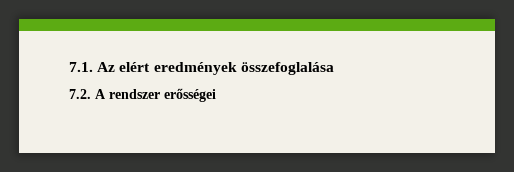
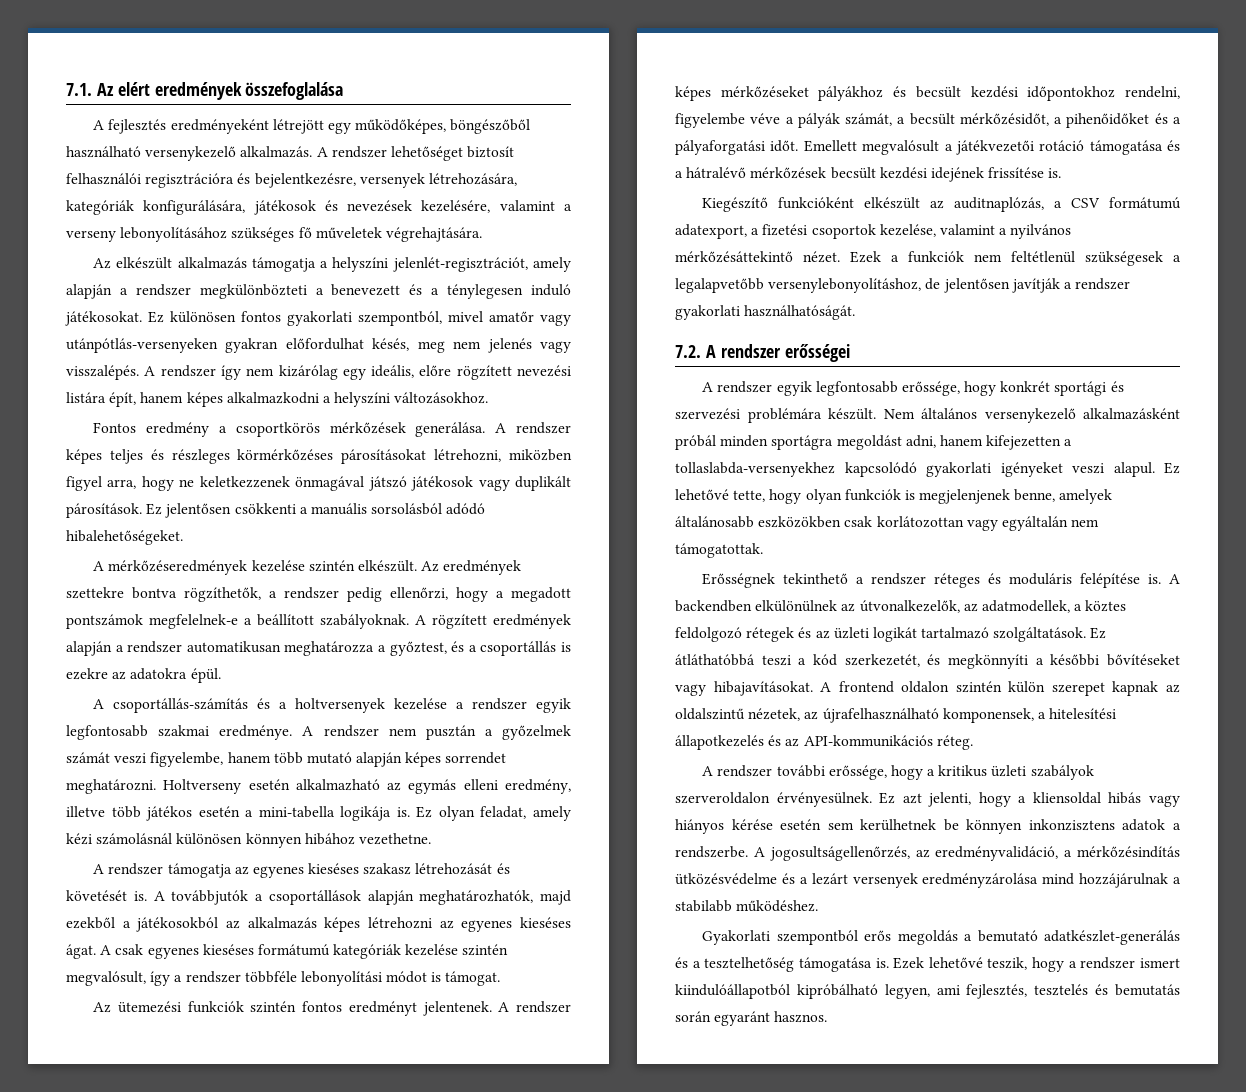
+ A fejlesztés eredményeként létrejött egy működőképes, böngészőből használható versenykezelő alkalmazás. A rendszer lehetőséget biztosít felhasználói regisztrációra és bejelentkezésre, versenyek létrehozására, kategóriák konfigurálására, játékosok és nevezések kezelésére, valamint a verseny lebonyolításához szükséges fő műveletek végrehajtására.
+ Az elkészült alkalmazás támogatja a helyszíni jelenlét-regisztrációt, amely alapján a rendszer megkülönbözteti a benevezett és a ténylegesen induló játékosokat. Ez különösen fontos gyakorlati szempontból, mivel amatőr vagy utánpótlás-versenyeken gyakran előfordulhat késés, meg nem jelenés vagy visszalépés. A rendszer így nem kizárólag egy ideális, előre rögzített nevezési listára épít, hanem képes alkalmazkodni a helyszíni változásokhoz.
+ Fontos eredmény a csoportkörös mérkőzések generálása. A rendszer képes teljes és részleges körmérkőzéses párosításokat létrehozni, miközben figyel arra, hogy ne keletkezzenek önmagával játszó játékosok vagy duplikált párosítások. Ez jelentősen csökkenti a manuális sorsolásból adódó hibalehetőségeket.
+ A mérkőzéseredmények kezelése szintén elkészült. Az eredmények szettekre bontva rögzíthetők, a rendszer pedig ellenőrzi, hogy a megadott pontszámok megfelelnek-e a beállított szabályoknak. A rögzített eredmények alapján a rendszer automatikusan meghatározza a győztest, és a csoportállás is ezekre az adatokra épül.
+ A csoportállás-számítás és a holtversenyek kezelése a rendszer egyik legfontosabb szakmai eredménye. A rendszer nem pusztán a győzelmek számát veszi figyelembe, hanem több mutató alapján képes sorrendet meghatározni. Holtverseny esetén alkalmazható az egymás elleni eredmény, illetve több játékos esetén a mini-tabella logikája is. Ez olyan feladat, amely kézi számolásnál különösen könnyen hibához vezethetne.
+ A rendszer támogatja az egyenes kieséses szakasz létrehozását és követését is. A továbbjutók a csoportállások alapján meghatározhatók, majd ezekből a játékosokból az alkalmazás képes létrehozni az egyenes kieséses ágat. A csak egyenes kieséses formátumú kategóriák kezelése szintén megvalósult, így a rendszer többféle lebonyolítási módot is támogat.
+ Az ütemezési funkciók szintén fontos eredményt jelentenek. A rendszer képes mérkőzéseket pályákhoz és becsült kezdési időpontokhoz rendelni, figyelembe véve a pályák számát, a becsült mérkőzésidőt, a pihenőidőket és a pályaforgatási időt. Emellett megvalósult a játékvezetői rotáció támogatása és a hátralévő mérkőzések becsült kezdési idejének frissítése is.
+ Kiegészítő funkcióként elkészült az auditnaplózás, a CSV formátumú adatexport, a fizetési csoportok kezelése, valamint a nyilvános mérkőzésáttekintő nézet. Ezek a funkciók nem feltétlenül szükségesek a legalapvetőbb versenylebonyolításhoz, de jelentősen javítják a rendszer gyakorlati használhatóságát.
  7.2. A rendszer erősségei
+ A rendszer egyik legfontosabb erőssége, hogy konkrét sportági és szervezési problémára készült. Nem általános versenykezelő alkalmazásként próbál minden sportágra megoldást adni, hanem kifejezetten a tollaslabda-versenyekhez kapcsolódó gyakorlati igényeket veszi alapul. Ez lehetővé tette, hogy olyan funkciók is megjelenjenek benne, amelyek általánosabb eszközökben csak korlátozottan vagy egyáltalán nem támogatottak.
+ Erősségnek tekinthető a rendszer réteges és moduláris felépítése is. A backendben elkülönülnek az útvonalkezelők, az adatmodellek, a köztes feldolgozó rétegek és az üzleti logikát tartalmazó szolgáltatások. Ez átláthatóbbá teszi a kód szerkezetét, és megkönnyíti a későbbi bővítéseket vagy hibajavításokat. A frontend oldalon szintén külön szerepet kapnak az oldalszintű nézetek, az újrafelhasználható komponensek, a hitelesítési állapotkezelés és az API-kommunikációs réteg.
+ A rendszer további erőssége, hogy a kritikus üzleti szabályok szerveroldalon érvényesülnek. Ez azt jelenti, hogy a kliensoldal hibás vagy hiányos kérése esetén sem kerülhetnek be könnyen inkonzisztens adatok a rendszerbe. A jogosultságellenőrzés, az eredményvalidáció, a mérkőzésindítás ütközésvédelme és a lezárt versenyek eredményzárolása mind hozzájárulnak a stabilabb működéshez.
+ Gyakorlati szempontból erős megoldás a bemutató adatkészlet-generálás és a tesztelhetőség támogatása is. Ezek lehetővé teszik, hogy a rendszer ismert kiindulóállapotból kipróbálható legyen, ami fejlesztés, tesztelés és bemutatás során egyaránt hasznos.

